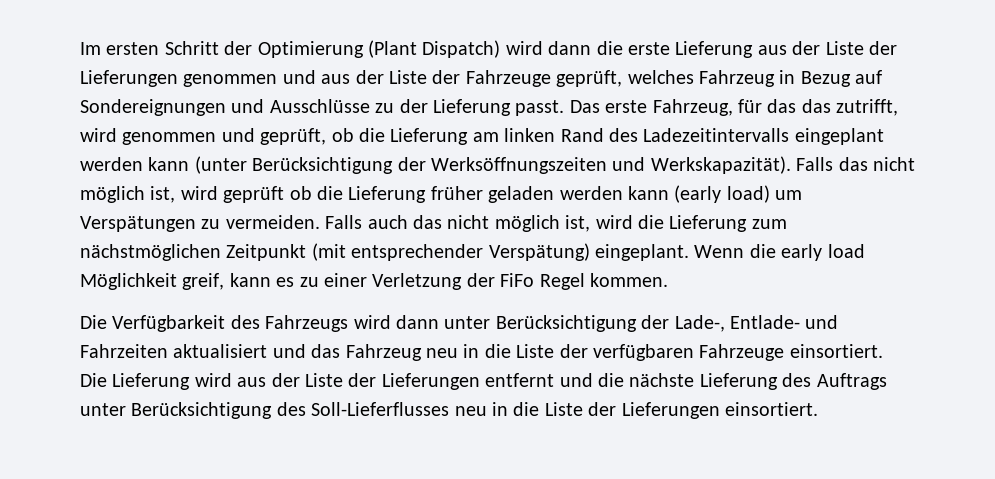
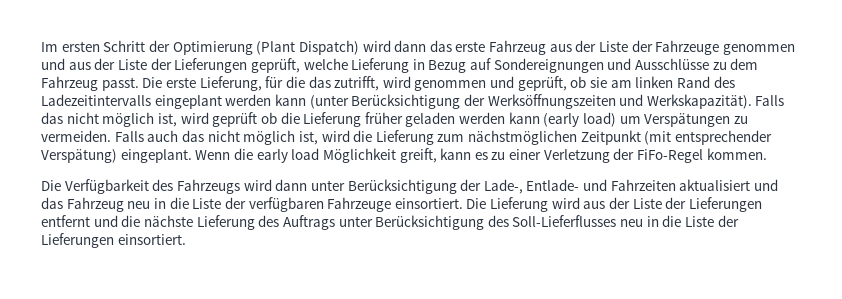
- Im ersten Schritt der Optimierung (Plant Dispatch) wird dann die erste Lieferung aus der Liste der Lieferungen genommen und aus der Liste der Fahrzeuge geprüft, welches Fahrzeug in Bezug auf Sondereignungen und Ausschlüsse zu der Lieferung passt. Das erste Fahrzeug, für das das zutrifft, wird genommen und geprüft, ob die Lieferung am linken Rand des Ladezeitintervalls eingeplant werden kann (unter Berücksichtigung der Werksöffnungszeiten und Werkskapazität).
+ Im ersten Schritt der Optimierung (Plant Dispatch) wird dann das erste Fahrzeug aus der Liste der Fahrzeuge genommen und aus der Liste der Lieferungen geprüft, welche Lieferung in Bezug auf Sondereignungen und Ausschlüsse zu dem Fahrzeug passt. Die erste Lieferung, für die das zutrifft, wird genommen und geprüft, ob sie am linken Rand des Ladezeitintervalls eingeplant werden kann (unter Berücksichtigung der Werksöffnungszeiten und Werkskapazität).
- Wenn die early load Möglichkeit greif, kann es zu einer Verletzung der FiFo Regel kommen.
+ Wenn die early load Möglichkeit greift, kann es zu einer Verletzung der FiFo-Regel kommen.

